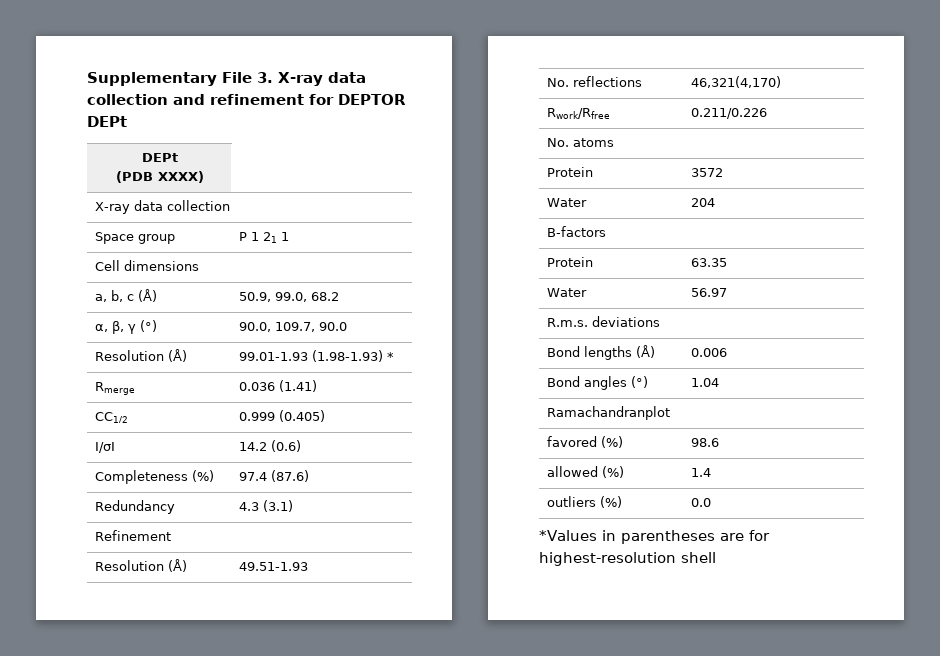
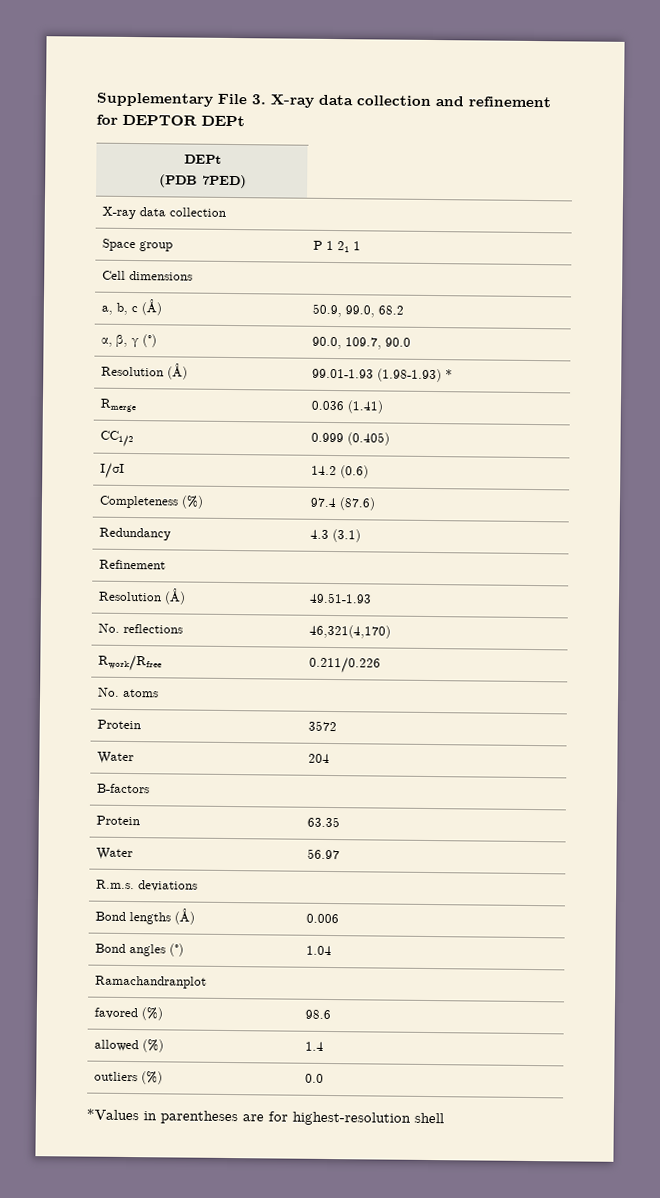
  Supplementary File 3. X-ray data collection and refinement for DEPTOR DEPt
  DEPt
- (PDB XXXX)
+ (PDB 7PED)

